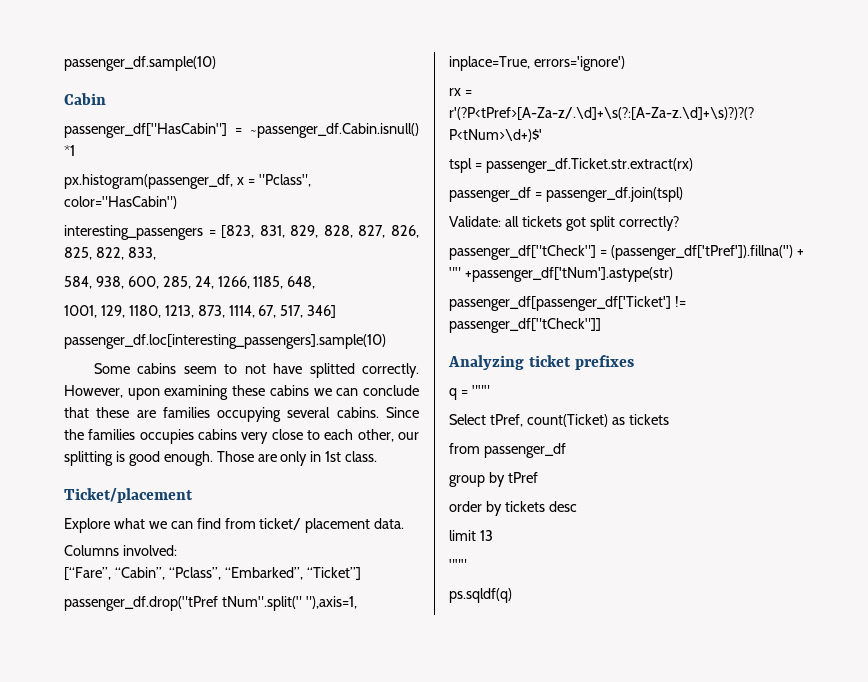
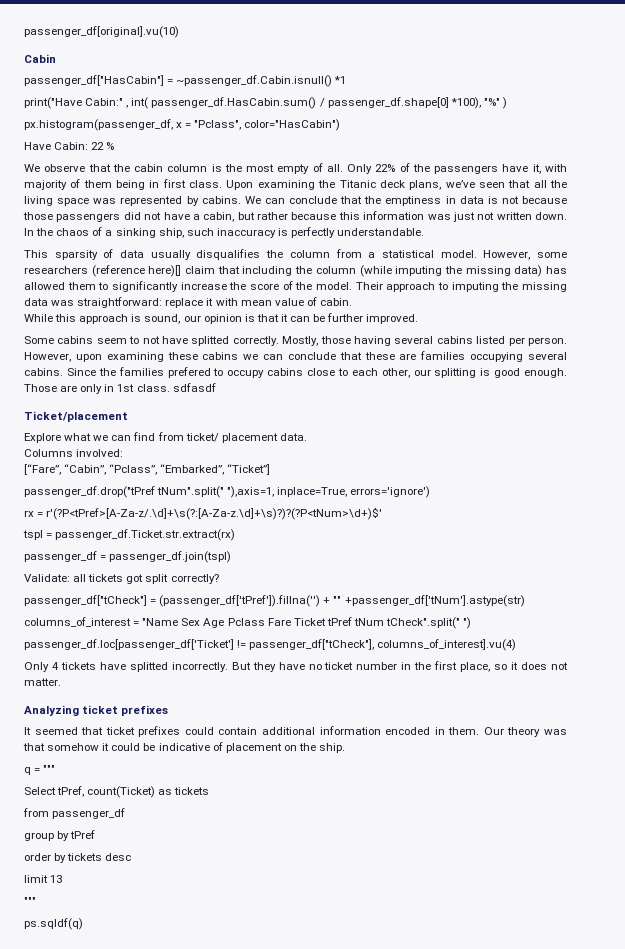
- passenger_df.sample(10)
+ passenger_df[original].vu(10)
+ print("Have Cabin:" , int( passenger_df.HasCabin.sum() / passenger_df.shape[0] *100), "%" )
- interesting_passengers = [823, 831, 829, 828, 827, 826, 825, 822, 833,
- 584, 938, 600, 285, 24, 1266, 1185, 648,
- 1001, 129, 1180, 1213, 873, 1114, 67, 517, 346]
- passenger_df.loc[interesting_passengers].sample(10)
+ Have Cabin: 22 %
+ We observe that the cabin column is the most empty of all. Only 22% of the passengers have it, with majority of them being in first class. Upon examining the Titanic deck plans, we’ve seen that all the living space was represented by cabins. We can conclude that the emptiness in data is not because those passengers did not have a cabin, but rather because this information was just not written down. In the chaos of a sinking ship, such inaccuracy is perfectly understandable.
+ This sparsity of data usually disqualifies the column from a statistical model. However, some researchers (reference here)[] claim that including the column (while imputing the missing data) has allowed them to significantly increase the score of the model. Their approach to imputing the missing data was straightforward: replace it with mean value of cabin.
+ While this approach is sound, our opinion is that it can be further improved.
+ Mostly, those having several cabins listed per person.
- Since the families occupies cabins very close to each other, our splitting is good enough.
+ Since the families prefered to occupy cabins close to each other, our splitting is good enough.
- Those are only in 1st class.
+ Those are only in 1st class. sdfasdf
- passenger_df[passenger_df['Ticket'] != passenger_df["tCheck"]]
+ columns_of_interest = "Name Sex Age Pclass Fare Ticket tPref tNum tCheck".split(" ")
+ passenger_df.loc[passenger_df['Ticket'] != passenger_df["tCheck"], columns_of_interest].vu(4)
+ Only 4 tickets have splitted incorrectly. But they have no ticket number in the first place, so it does not matter.
  Analyzing ticket prefixes
+ It seemed that ticket prefixes could contain additional information encoded in them. Our theory was that somehow it could be indicative of placement on the ship.

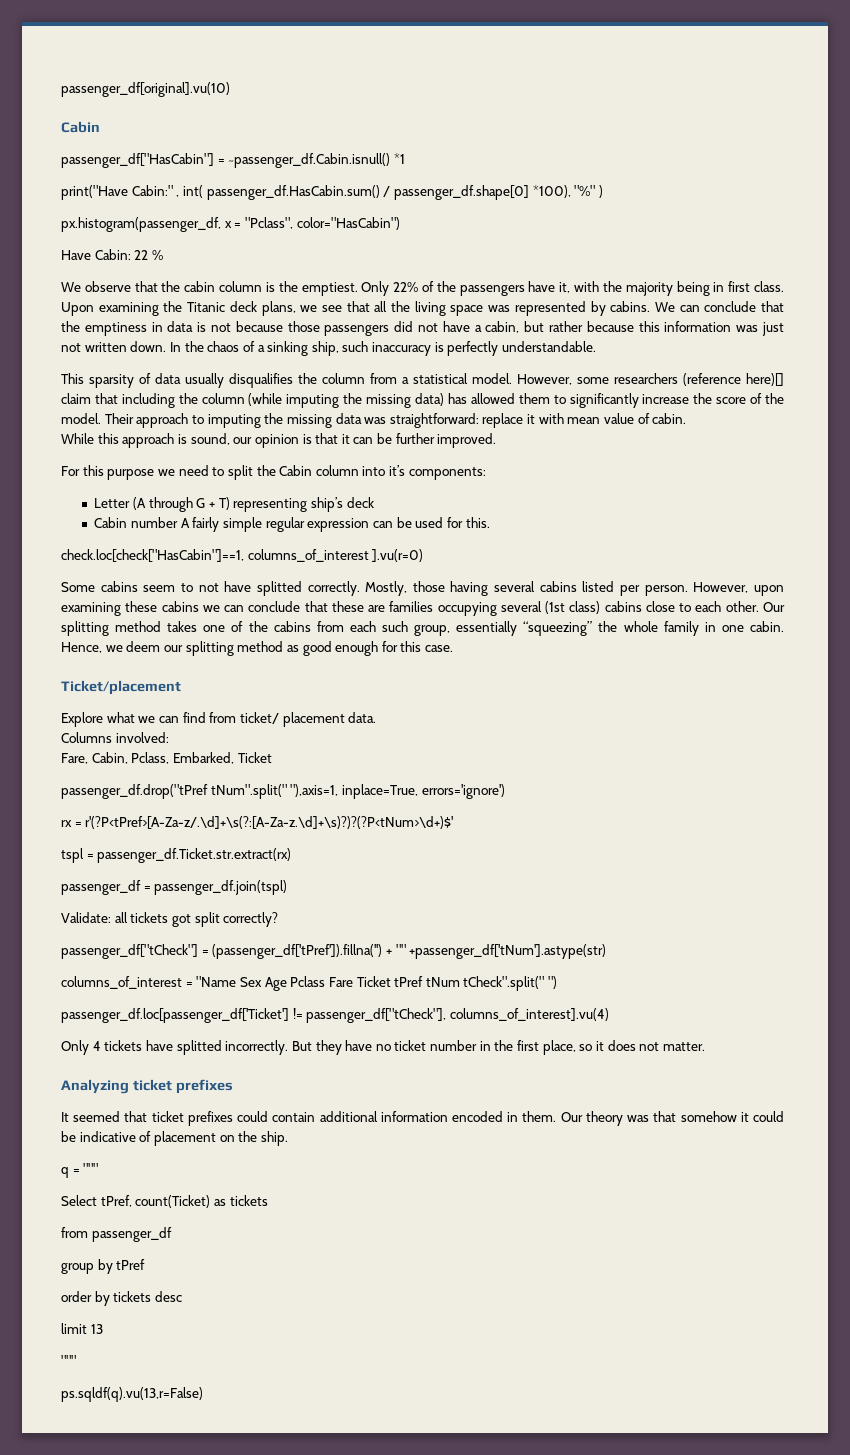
- We observe that the cabin column is the most empty of all.
+ We observe that the cabin column is the emptiest.
- Only 22% of the passengers have it, with majority of them being in first class.
+ Only 22% of the passengers have it, with the majority being in first class.
- Upon examining the Titanic deck plans, we’ve seen that all the living space was represented by cabins.
+ Upon examining the Titanic deck plans, we see that all the living space was represented by cabins.
+ For this purpose we need to split the Cabin column into it’s components:
+ Letter (A through G + T) representing ship’s deck
+ Cabin number A fairly simple regular expression can be used for this.
+ check.loc[check["HasCabin"]==1, columns_of_interest ].vu(r=0)
- However, upon examining these cabins we can conclude that these are families occupying several cabins. Since the families prefered to occupy cabins close to each other, our splitting is good enough. Those are only in 1st class. sdfasdf
+ However, upon examining these cabins we can conclude that these are families occupying several (1st class) cabins close to each other. Our splitting method takes one of the cabins from each such group, essentially “squeezing” the whole family in one cabin. Hence, we deem our splitting method as good enough for this case.
- [“Fare”, “Cabin”, “Pclass”, “Embarked”, “Ticket”]
+ Fare, Cabin, Pclass, Embarked, Ticket
- ps.sqldf(q)
+ ps.sqldf(q).vu(13,r=False)

